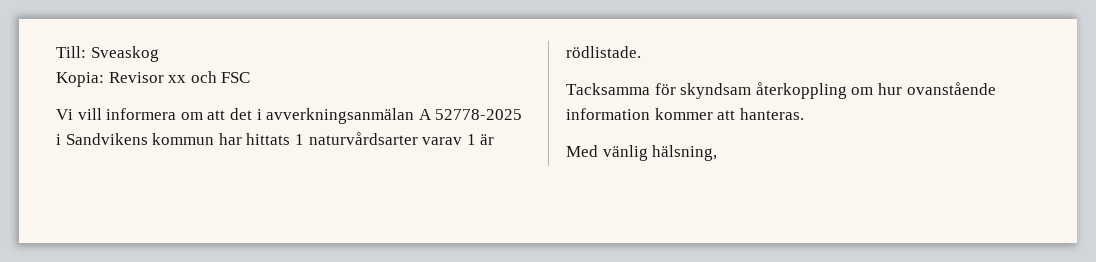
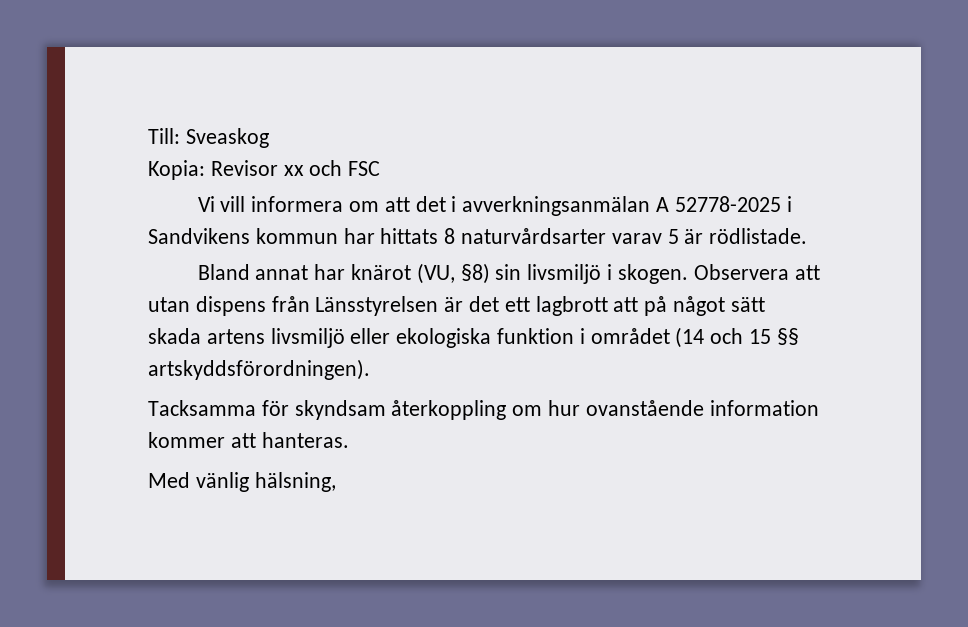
- Vi vill informera om att det i avverkningsanmälan A 52778-2025 i Sandvikens kommun har hittats 1 naturvårdsarter varav 1 är rödlistade.
+ Vi vill informera om att det i avverkningsanmälan A 52778-2025 i Sandvikens kommun har hittats 8 naturvårdsarter varav 5 är rödlistade.
+ Bland annat har knärot (VU, §8) sin livsmiljö i skogen. Observera att utan dispens från Länsstyrelsen är det ett lagbrott att på något sätt skada artens livsmiljö eller ekologiska funktion i området (14 och 15 §§ artskyddsförordningen).

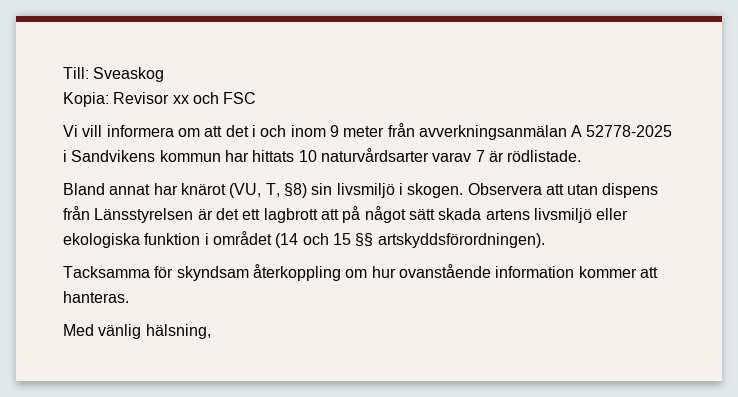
- Vi vill informera om att det i avverkningsanmälan A 52778-2025 i Sandvikens kommun har hittats 8 naturvårdsarter varav 5 är rödlistade.
+ Vi vill informera om att det i och inom 9 meter från avverkningsanmälan A 52778-2025 i Sandvikens kommun har hittats 10 naturvårdsarter varav 7 är rödlistade.
- Bland annat har knärot (VU, §8) sin livsmiljö i skogen.
+ Bland annat har knärot (VU, T, §8) sin livsmiljö i skogen.

